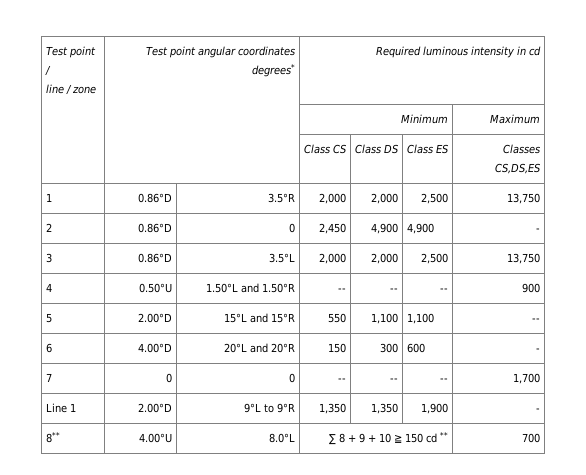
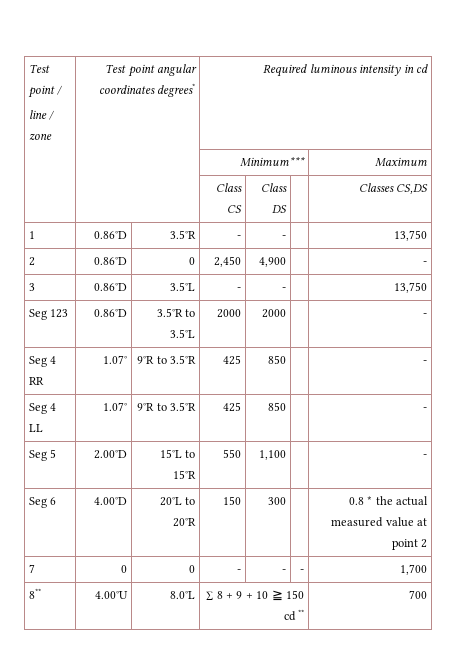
- | | Minimum | Maximum
+ | | Minimum*** | Maximum
- | | Class CS | Class DS | Class ES | Classes CS,DS,ES
+ | | Class CS | Class DS | | Classes CS,DS
- 1 | 0.86°D | 3.5°R | 2,000 | 2,000 | 2,500 | 13,750
+ 1 | 0.86°D | 3.5°R | - | - | | 13,750
- 2 | 0.86°D | 0 | 2,450 | 4,900 | 4,900 | -
+ 2 | 0.86°D | 0 | 2,450 | 4,900 | | -
- 3 | 0.86°D | 3.5°L | 2,000 | 2,000 | 2,500 | 13,750
- 4 | 0.50°U | 1.50°L and 1.50°R | -- | -- | -- | 900
- 5 | 2.00°D | 15°L and 15°R | 550 | 1,100 | 1,100 | --
- 6 | 4.00°D | 20°L and 20°R | 150 | 300 | 600 | -
- 7 | 0 | 0 | -- | -- | -- | 1,700
- Line 1 | 2.00°D | 9°L to 9°R | 1,350 | 1,350 | 1,900 | -
+ 3 | 0.86°D | 3.5°L | - | - | | 13,750
+ Seg 123 | 0.86°D | 3.5°R to 3.5°L | 2000 | 2000 | | -
+ Seg 4 RR | 1.07° | 9°R to 3.5°R | 425 | 850 | | -
+ Seg 4 LL | 1.07° | 9°R to 3.5°R | 425 | 850 | | -
+ Seg 5 | 2.00°D | 15°L to 15°R | 550 | 1,100 | | -
+ Seg 6 | 4.00°D | 20°L to 20°R | 150 | 300 | | 0.8 * the actual measured value at point 2
+ 7 | 0 | 0 | - | - | - | 1,700

